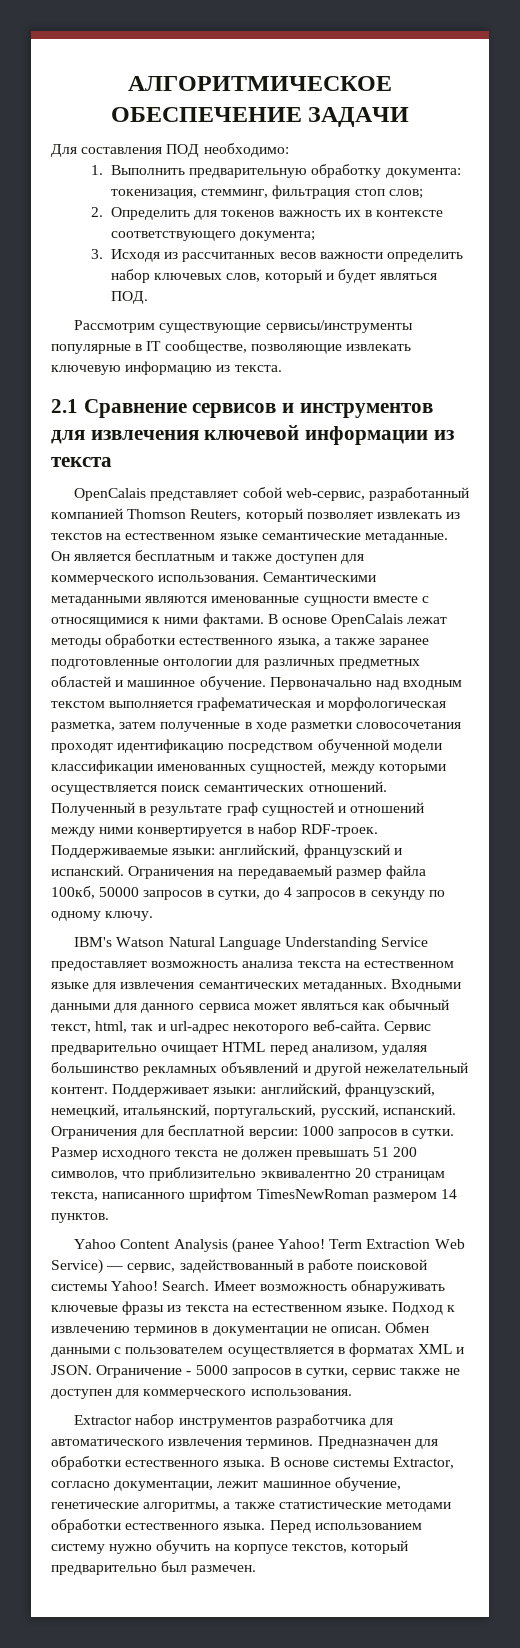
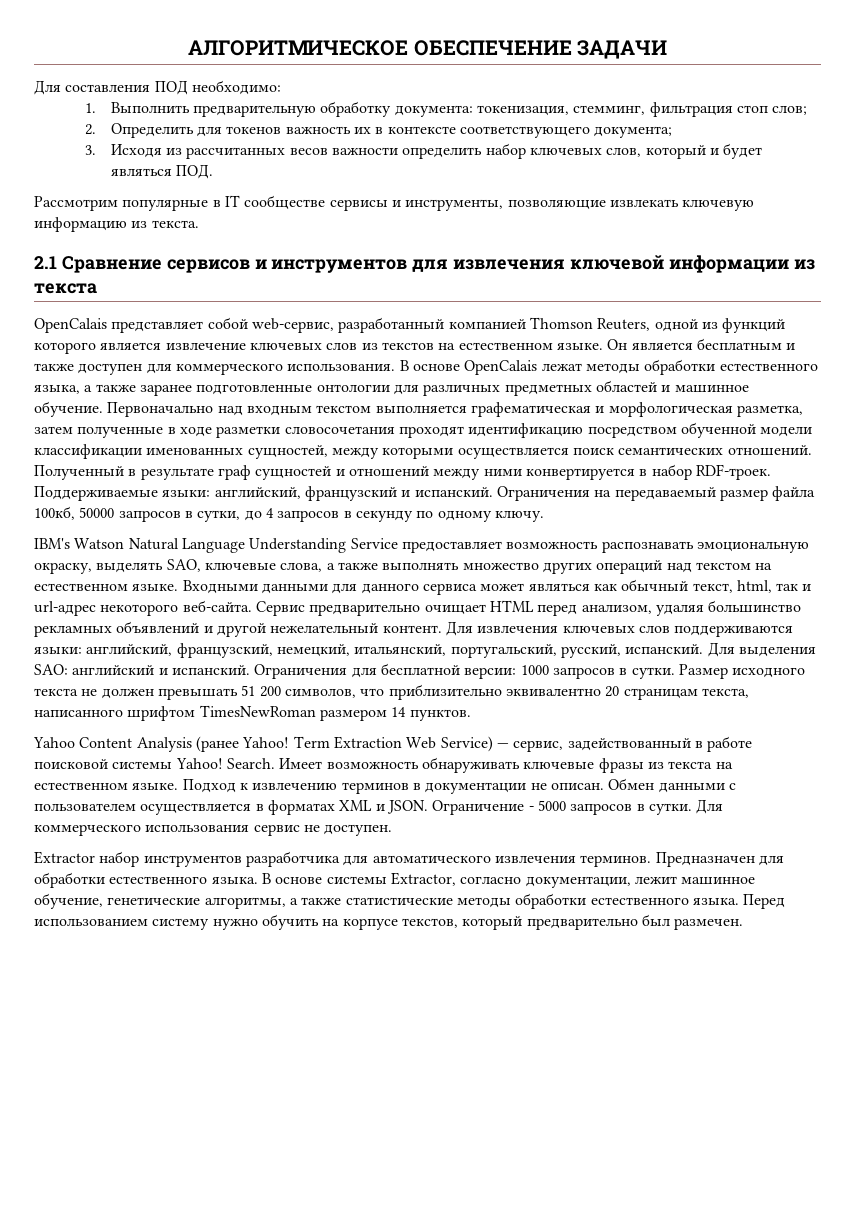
- Рассмотрим существующие сервисы/инструменты популярные в IT сообществе, позволяющие извлекать ключевую информацию из текста.
+ Рассмотрим популярные в IT сообществе сервисы и инструменты, позволяющие извлекать ключевую информацию из текста.
- OpenCalais представляет собой web-сервис, разработанный компанией Thomson Reuters, который позволяет извлекать из текстов на естественном языке семантические метаданные.
+ OpenCalais представляет собой web-сервис, разработанный компанией Thomson Reuters, одной из функций которого является извлечение ключевых слов из текстов на естественном языке.
- Семантическими метаданными являются именованные сущности вместе с относящимися к ними фактами.
- IBM's Watson Natural Language Understanding Service предоставляет возможность анализа текста на естественном языке для извлечения семантических метаданных.
+ IBM's Watson Natural Language Understanding Service предоставляет возможность распознавать эмоциональную окраску, выделять SAO, ключевые слова, а также выполнять множество других операций над текстом на естественном языке.
- Поддерживает языки: английский, французский, немецкий, итальянский, португальский, русский, испанский.
+ Для извлечения ключевых слов поддерживаются языки: английский, французский, немецкий, итальянский, португальский, русский, испанский.
+ Для выделения SAO: английский и испанский.
- Ограничение - 5000 запросов в сутки, сервис также не доступен для коммерческого использования.
+ Ограничение - 5000 запросов в сутки. Для коммерческого использования сервис не доступен.
- В основе системы Extractor, согласно документации, лежит машинное обучение, генетические алгоритмы, а также статистические методами обработки естественного языка.
+ В основе системы Extractor, согласно документации, лежит машинное обучение, генетические алгоритмы, а также статистические методы обработки естественного языка.

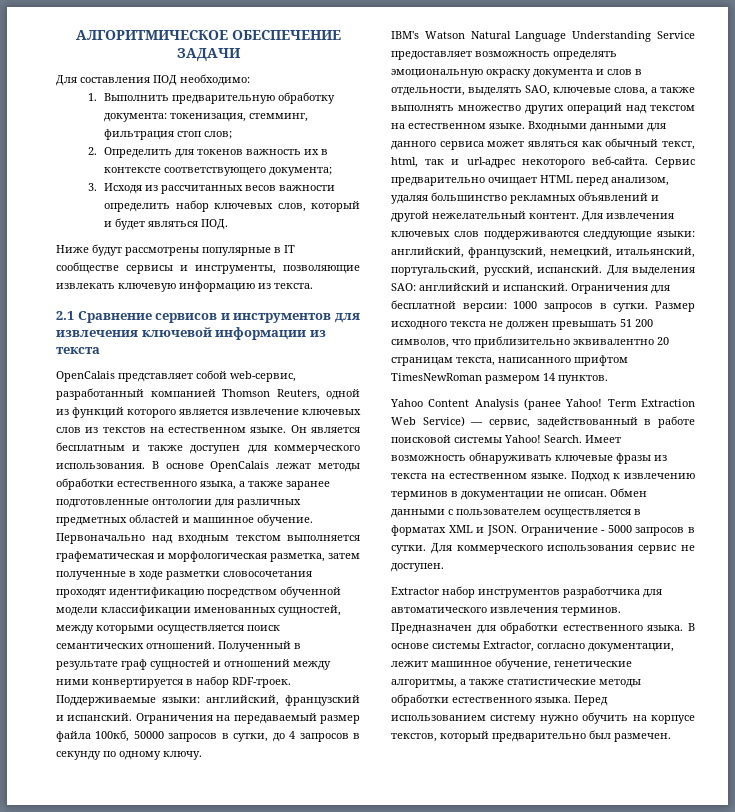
- Рассмотрим популярные в IT сообществе сервисы и инструменты, позволяющие извлекать ключевую информацию из текста.
+ Ниже будут рассмотрены популярные в IT сообществе сервисы и инструменты, позволяющие извлекать ключевую информацию из текста.
- IBM's Watson Natural Language Understanding Service предоставляет возможность распознавать эмоциональную окраску, выделять SAO, ключевые слова, а также выполнять множество других операций над текстом на естественном языке.
+ IBM's Watson Natural Language Understanding Service предоставляет возможность определять эмоциональную окраску документа и слов в отдельности, выделять SAO, ключевые слова, а также выполнять множество других операций над текстом на естественном языке.
- Для извлечения ключевых слов поддерживаются языки: английский, французский, немецкий, итальянский, португальский, русский, испанский.
+ Для извлечения ключевых слов поддерживаются следдующие языки: английский, французский, немецкий, итальянский, португальский, русский, испанский.

